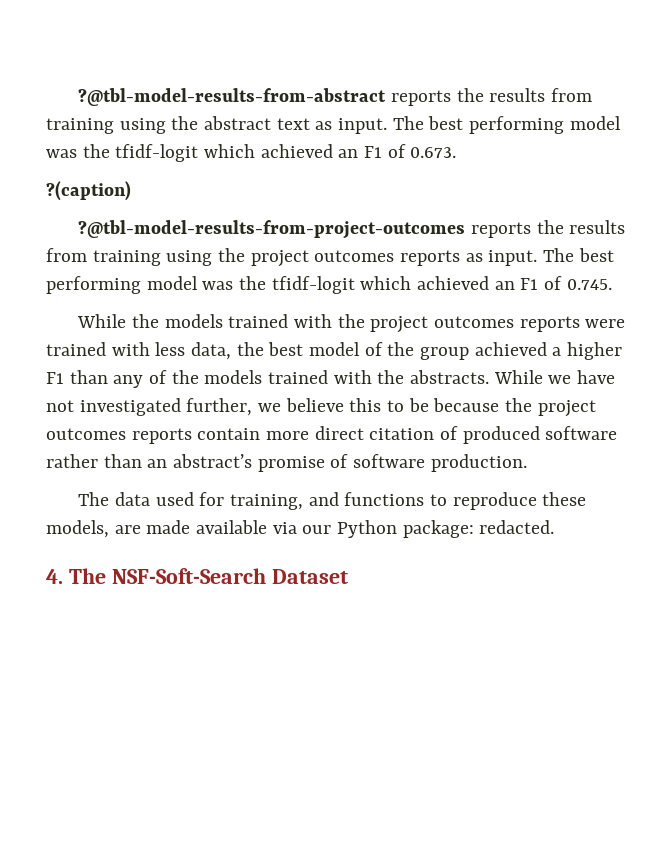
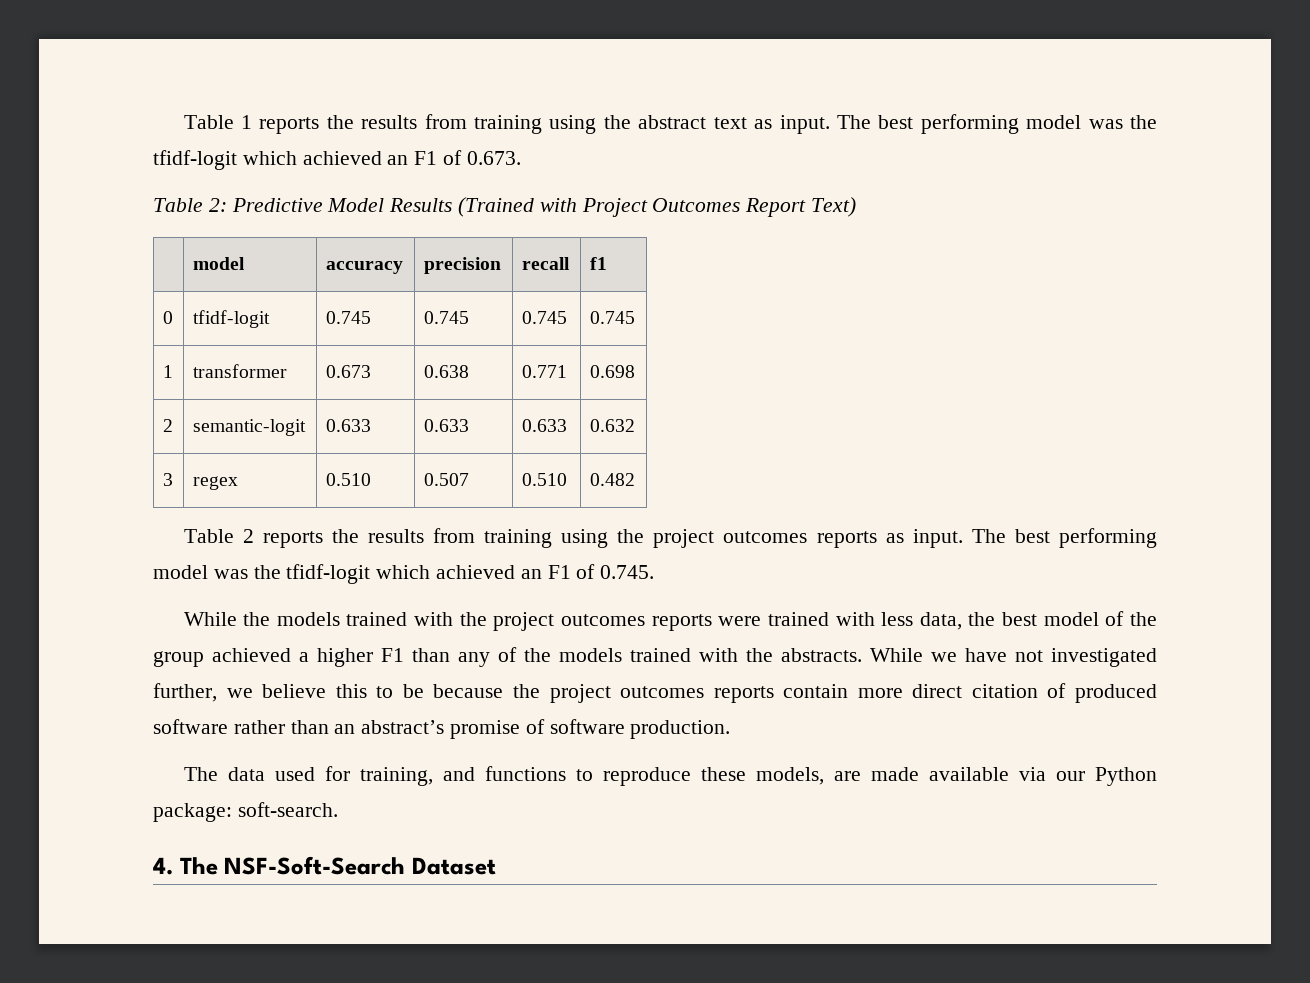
- ?@tbl-model-results-from-abstract reports the results from training using the abstract text as input.
+ Table 1 reports the results from training using the abstract text as input.
- ?(caption)
- ?@tbl-model-results-from-project-outcomes reports the results from training using the project outcomes reports as input.
+ Table 2: Predictive Model Results (Trained with Project Outcomes Report Text)
+ | model | accuracy | precision | recall | f1
+ 0 | tfidf-logit | 0.745 | 0.745 | 0.745 | 0.745
+ 1 | transformer | 0.673 | 0.638 | 0.771 | 0.698
+ 2 | semantic-logit | 0.633 | 0.633 | 0.633 | 0.632
+ 3 | regex | 0.510 | 0.507 | 0.510 | 0.482
+ Table 2 reports the results from training using the project outcomes reports as input.
- The data used for training, and functions to reproduce these models, are made available via our Python package: redacted.
+ The data used for training, and functions to reproduce these models, are made available via our Python package: soft-search.

